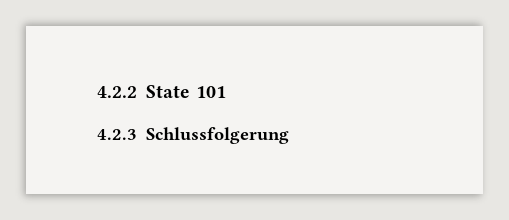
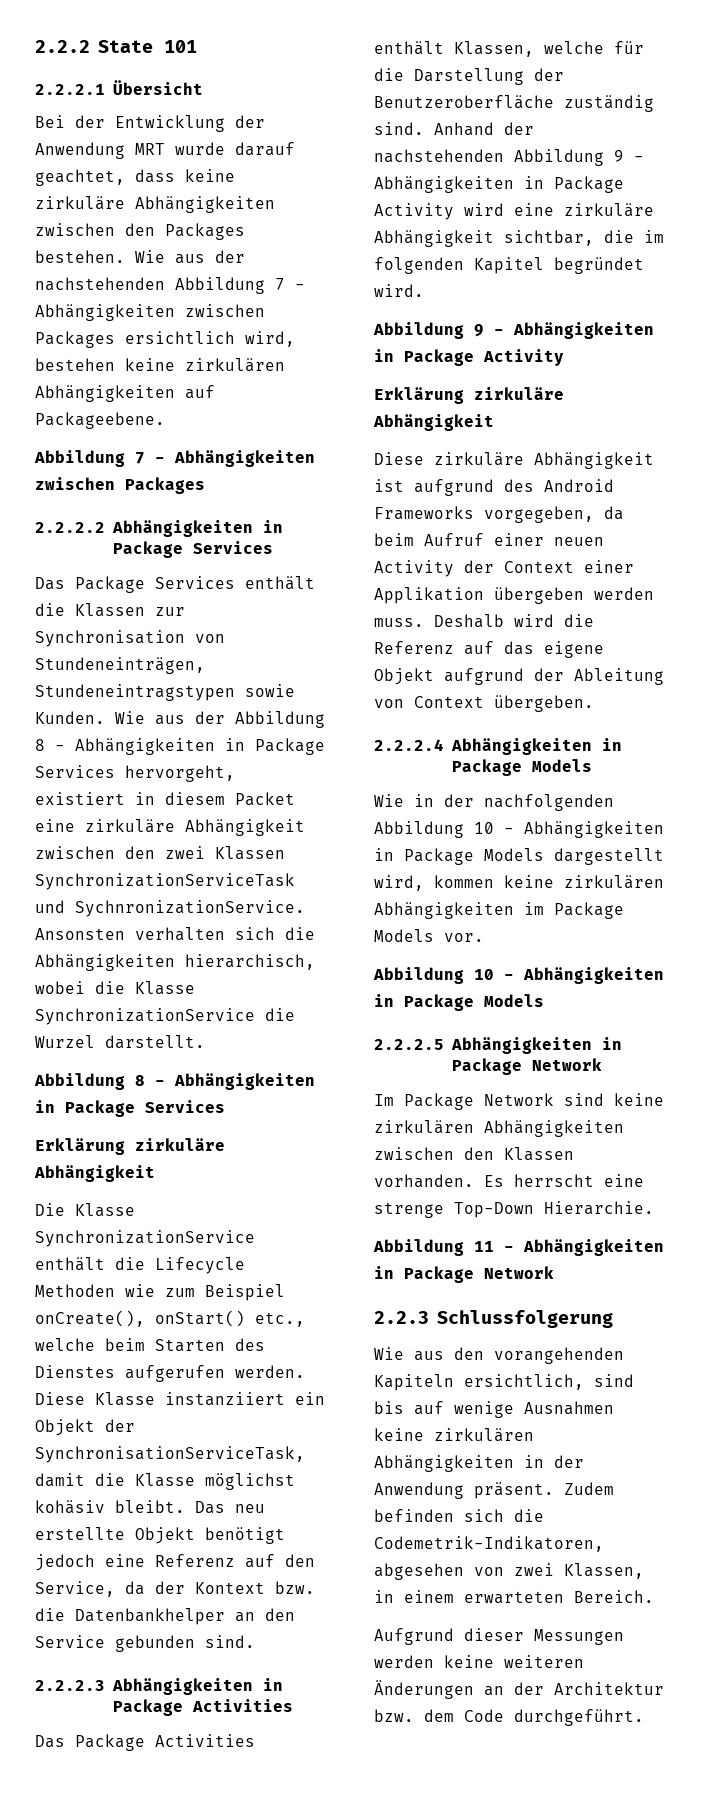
- 4.2.2 State 101
+ 2.2.2 State 101
- 4.2.3 Schlussfolgerung
+ 2.2.2.1 Übersicht
+ Bei der Entwicklung der Anwendung MRT wurde darauf geachtet, dass keine zirkuläre Abhängigkeiten zwischen den Packages bestehen. Wie aus der nachstehenden Abbildung 7 - Abhängigkeiten zwischen Packages ersichtlich wird, bestehen keine zirkulären Abhängigkeiten auf Packageebene.
+ Abbildung 7 - Abhängigkeiten zwischen Packages
+ 2.2.2.2 Abhängigkeiten in Package Services
+ Das Package Services enthält die Klassen zur Synchronisation von Stundeneinträgen, Stundeneintragstypen sowie Kunden. Wie aus der Abbildung 8 - Abhängigkeiten in Package Services hervorgeht, existiert in diesem Packet eine zirkuläre Abhängigkeit zwischen den zwei Klassen SynchronizationServiceTask und SychnronizationService. Ansonsten verhalten sich die Abhängigkeiten hierarchisch, wobei die Klasse SynchronizationService die Wurzel darstellt.
+ Abbildung 8 - Abhängigkeiten in Package Services
+ Erklärung zirkuläre Abhängigkeit
+ Die Klasse SynchronizationService enthält die Lifecycle Methoden wie zum Beispiel onCreate(), onStart() etc., welche beim Starten des Dienstes aufgerufen werden. Diese Klasse instanziiert ein Objekt der SynchronisationServiceTask, damit die Klasse möglichst kohäsiv bleibt. Das neu erstellte Objekt benötigt jedoch eine Referenz auf den Service, da der Kontext bzw. die Datenbankhelper an den Service gebunden sind.
+ 2.2.2.3 Abhängigkeiten in Package Activities
+ Das Package Activities enthält Klassen, welche für die Darstellung der Benutzeroberfläche zuständig sind. Anhand der nachstehenden Abbildung 9 - Abhängigkeiten in Package Activity wird eine zirkuläre Abhängigkeit sichtbar, die im folgenden Kapitel begründet wird.
+ Abbildung 9 - Abhängigkeiten in Package Activity
+ Erklärung zirkuläre Abhängigkeit
+ Diese zirkuläre Abhängigkeit ist aufgrund des Android Frameworks vorgegeben, da beim Aufruf einer neuen Activity der Context einer Applikation übergeben werden muss. Deshalb wird die Referenz auf das eigene Objekt aufgrund der Ableitung von Context übergeben.
+ 2.2.2.4 Abhängigkeiten in Package Models
+ Wie in der nachfolgenden Abbildung 10 - Abhängigkeiten in Package Models dargestellt wird, kommen keine zirkulären Abhängigkeiten im Package Models vor.
+ Abbildung 10 - Abhängigkeiten in Package Models
+ 2.2.2.5 Abhängigkeiten in Package Network
+ Im Package Network sind keine zirkulären Abhängigkeiten zwischen den Klassen vorhanden. Es herrscht eine strenge Top-Down Hierarchie.
+ Abbildung 11 - Abhängigkeiten in Package Network
+ 2.2.3 Schlussfolgerung
+ Wie aus den vorangehenden Kapiteln ersichtlich, sind bis auf wenige Ausnahmen keine zirkulären Abhängigkeiten in der Anwendung präsent. Zudem befinden sich die Codemetrik-Indikatoren, abgesehen von zwei Klassen, in einem erwarteten Bereich.
+ Aufgrund dieser Messungen werden keine weiteren Änderungen an der Architektur bzw. dem Code durchgeführt.

